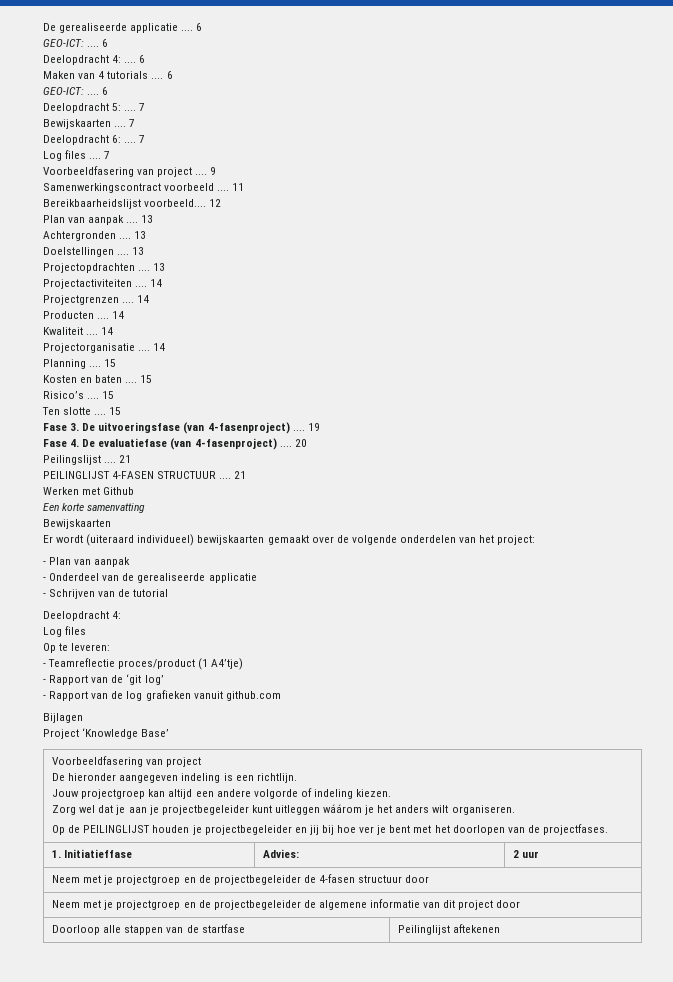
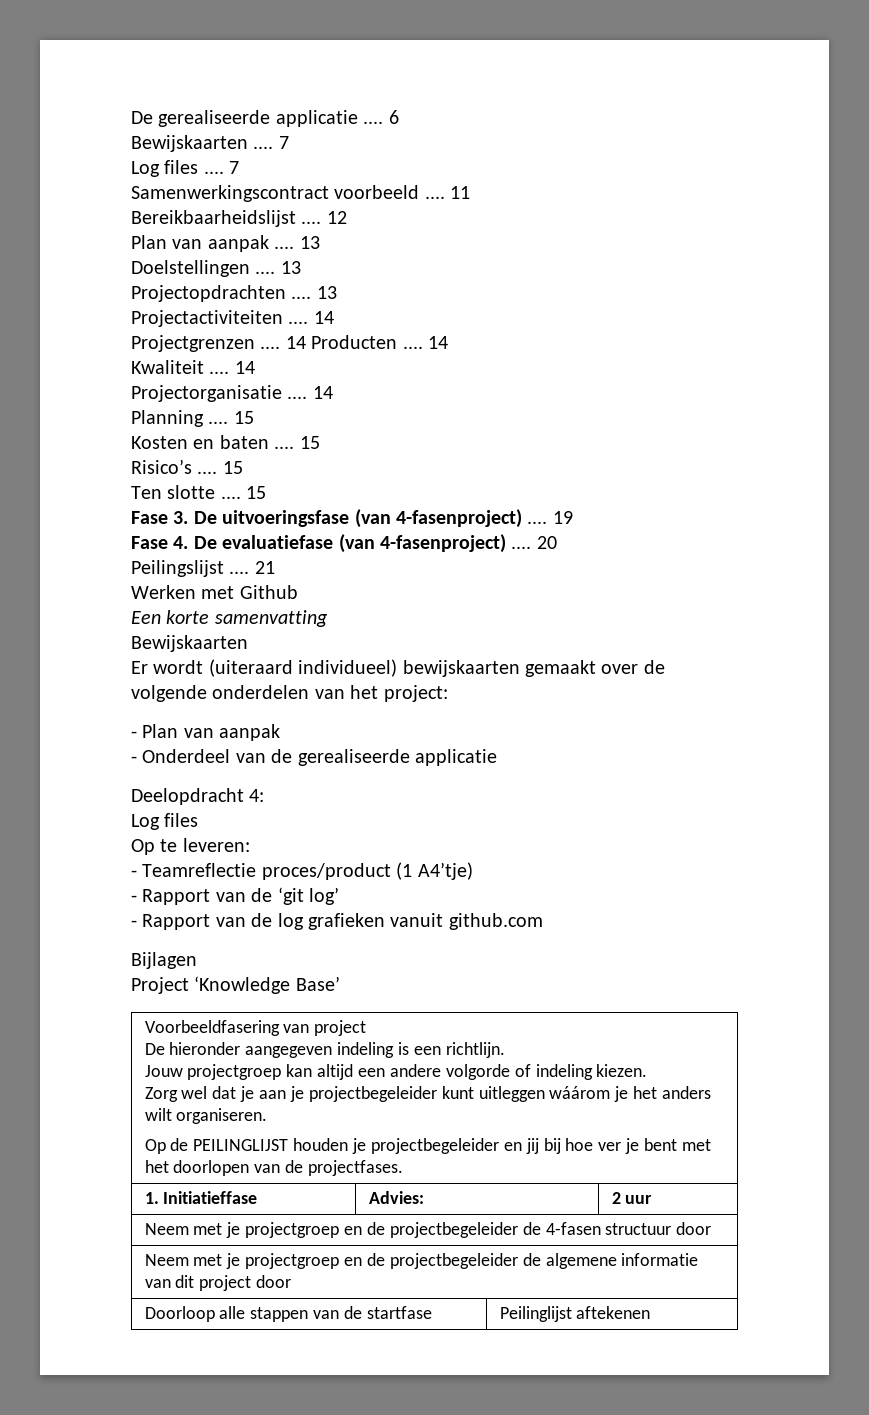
  De gerealiseerde applicatie .... 6
- GEO-ICT: .... 6
- Deelopdracht 4: .... 6
- Maken van 4 tutorials .... 6
- GEO-ICT: .... 6
- Deelopdracht 5: .... 7
- Deelopdracht 6: .... 7
- Voorbeeldfasering van project .... 9
- Bereikbaarheidslijst voorbeeld....
+ Bereikbaarheidslijst ....
- Achtergronden .... 13
- Projectgrenzen .... 14
- Producten ....
+ Projectgrenzen .... 14 Producten ....
- PEILINGLIJST 4-FASEN STRUCTUUR .... 21
- - Schrijven van de tutorial

